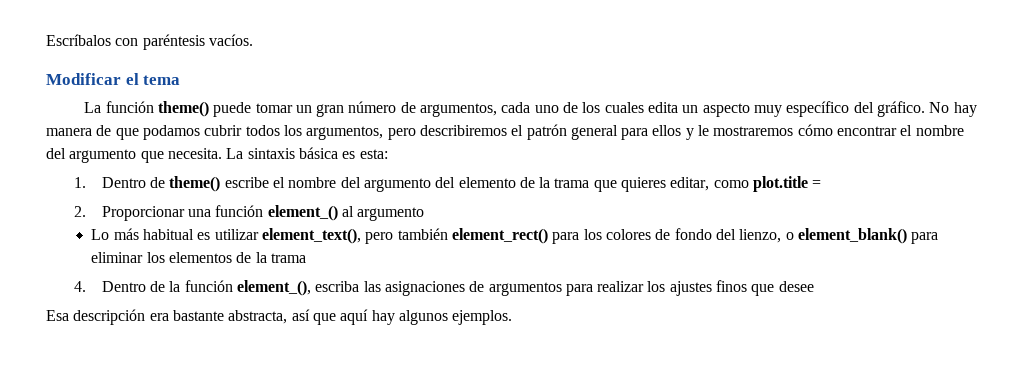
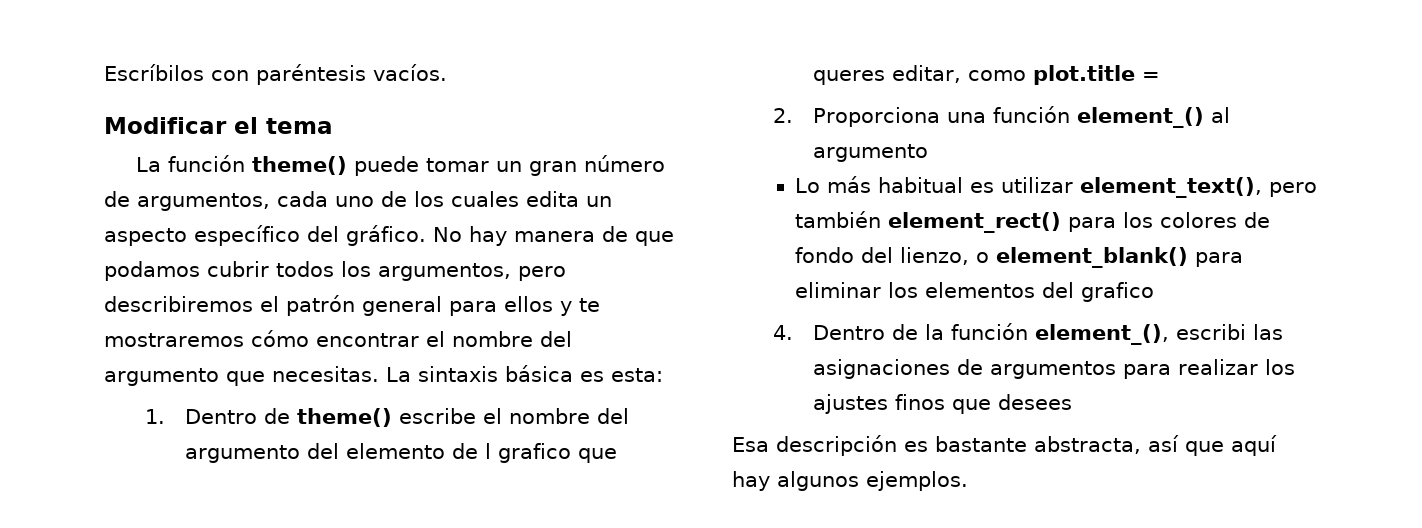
- Escríbalos con paréntesis vacíos.
+ Escríbilos con paréntesis vacíos.
- La función theme() puede tomar un gran número de argumentos, cada uno de los cuales edita un aspecto muy específico del gráfico.
+ La función theme() puede tomar un gran número de argumentos, cada uno de los cuales edita un aspecto específico del gráfico.
- No hay manera de que podamos cubrir todos los argumentos, pero describiremos el patrón general para ellos y le mostraremos cómo encontrar el nombre del argumento que necesita.
+ No hay manera de que podamos cubrir todos los argumentos, pero describiremos el patrón general para ellos y te mostraremos cómo encontrar el nombre del argumento que necesitas.
- 1. Dentro de theme() escribe el nombre del argumento del elemento de la trama que quieres editar, como plot.title =
+ 1. Dentro de theme() escribe el nombre del argumento del elemento de l grafico que queres editar, como plot.title =
- 2. Proporcionar una función element_() al argumento
+ 2. Proporciona una función element_() al argumento
- Lo más habitual es utilizar element_text(), pero también element_rect() para los colores de fondo del lienzo, o element_blank() para eliminar los elementos de la trama
+ Lo más habitual es utilizar element_text(), pero también element_rect() para los colores de fondo del lienzo, o element_blank() para eliminar los elementos del grafico
- 4. Dentro de la función element_(), escriba las asignaciones de argumentos para realizar los ajustes finos que desee
+ 4. Dentro de la función element_(), escribi las asignaciones de argumentos para realizar los ajustes finos que desees
- Esa descripción era bastante abstracta, así que aquí hay algunos ejemplos.
+ Esa descripción es bastante abstracta, así que aquí hay algunos ejemplos.

